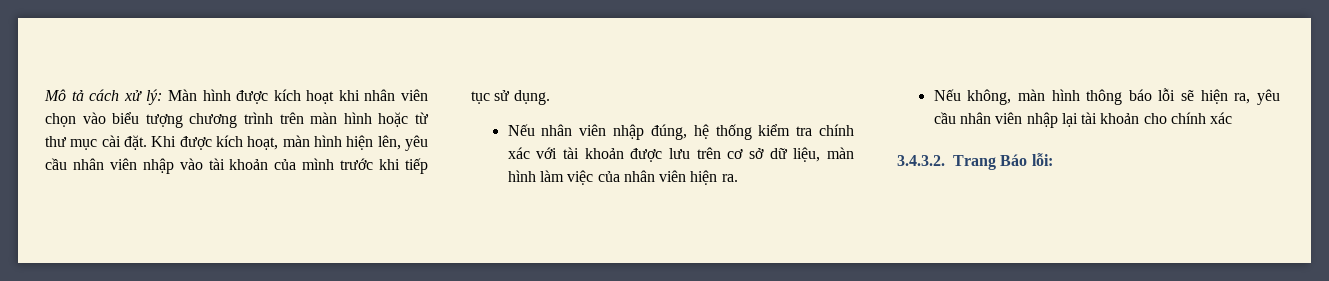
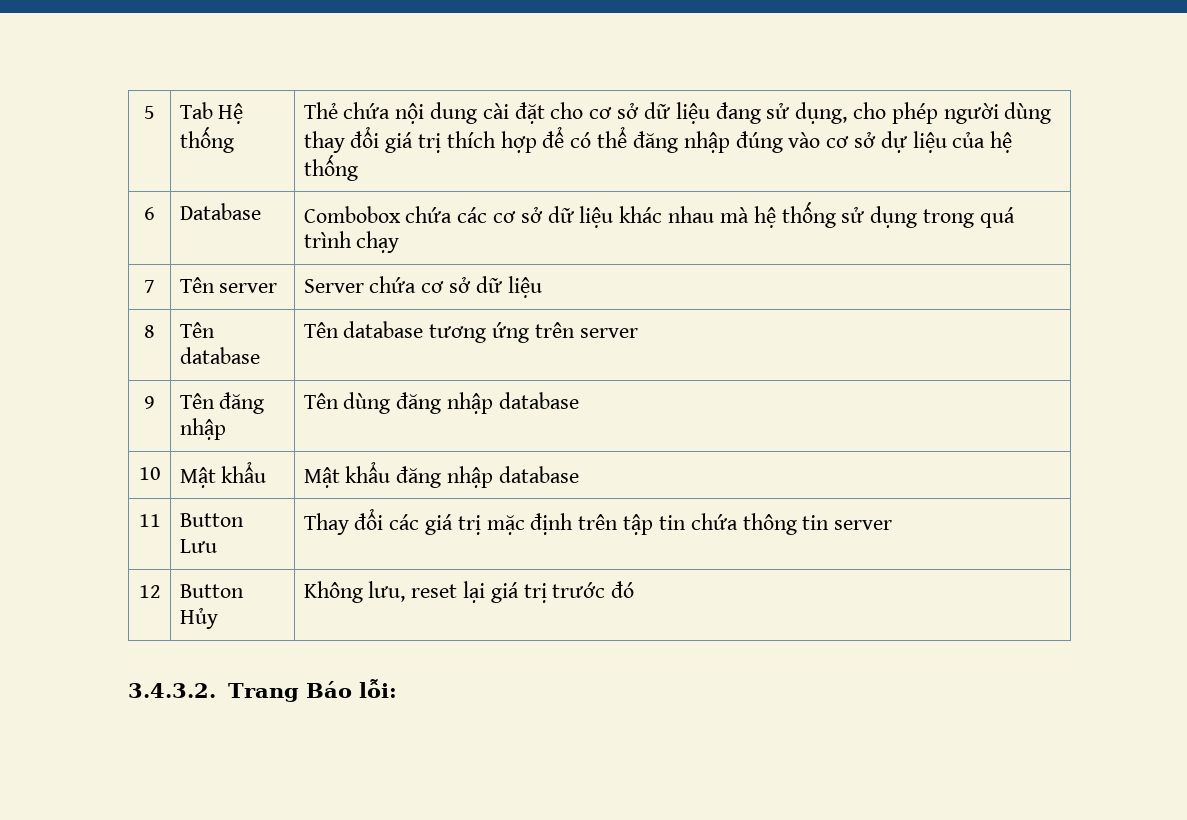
- Mô tả cách xử lý: Màn hình được kích hoạt khi nhân viên chọn vào biểu tượng chương trình trên màn hình hoặc từ thư mục cài đặt. Khi được kích hoạt, màn hình hiện lên, yêu cầu nhân viên nhập vào tài khoản của mình trước khi tiếp tục sử dụng.
- Nếu nhân viên nhập đúng, hệ thống kiểm tra chính xác với tài khoản được lưu trên cơ sở dữ liệu, màn hình làm việc của nhân viên hiện ra.
- Nếu không, màn hình thông báo lỗi sẽ hiện ra, yêu cầu nhân viên nhập lại tài khoản cho chính xác
+ 5 | Tab Hệ thống | Thẻ chứa nội dung cài đặt cho cơ sở dữ liệu đang sử dụng, cho phép người dùng thay đổi giá trị thích hợp để có thể đăng nhập đúng vào cơ sở dự liệu của hệ thống
+ 6 | Database | Combobox chứa các cơ sở dữ liệu khác nhau mà hệ thống sử dụng trong quá trình chạy
+ 7 | Tên server | Server chứa cơ sở dữ liệu
+ 8 | Tên database | Tên database tương ứng trên server
+ 9 | Tên đăng nhập | Tên dùng đăng nhập database
+ 10 | Mật khẩu | Mật khẩu đăng nhập database
+ 11 | Button Lưu | Thay đổi các giá trị mặc định trên tập tin chứa thông tin server
+ 12 | Button Hủy | Không lưu, reset lại giá trị trước đó

